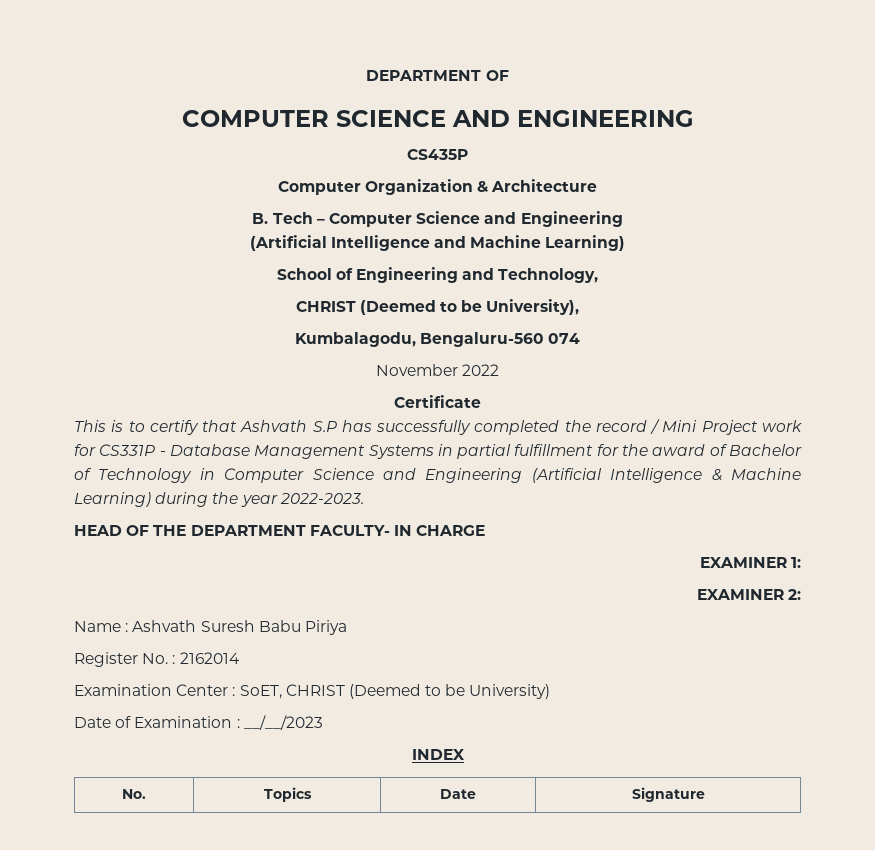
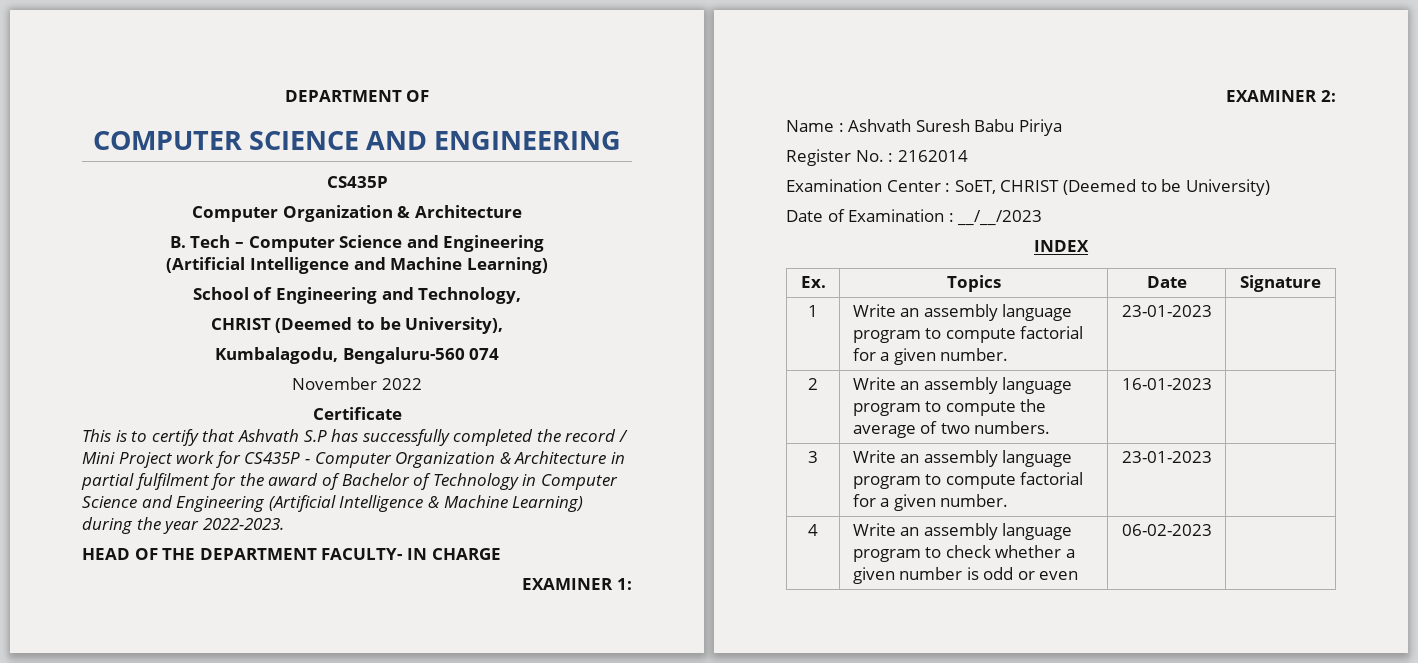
- This is to certify that Ashvath S.P has successfully completed the record / Mini Project work for CS331P - Database Management Systems in partial fulfillment for the award of Bachelor of Technology in Computer Science and Engineering (Artificial Intelligence & Machine Learning) during the year 2022-2023.
+ This is to certify that Ashvath S.P has successfully completed the record / Mini Project work for CS435P - Computer Organization & Architecture in partial fulfilment for the award of Bachelor of Technology in Computer Science and Engineering (Artificial Intelligence & Machine Learning) during the year 2022-2023.
- No. | Topics | Date | Signature
+ Ex. | Topics | Date | Signature
+ 1 | Write an assembly language program to compute factorial for a given number. | 23-01-2023 |
+ 2 | Write an assembly language program to compute the average of two numbers. | 16-01-2023 |
+ 3 | Write an assembly language program to compute factorial for a given number. | 23-01-2023 |
+ 4 | Write an assembly language program to check whether a given number is odd or even | 06-02-2023 |

